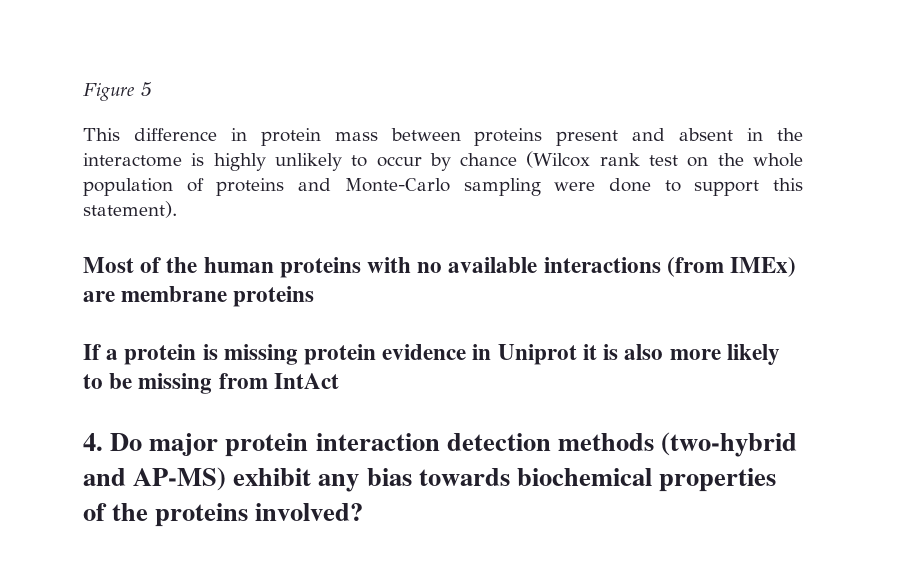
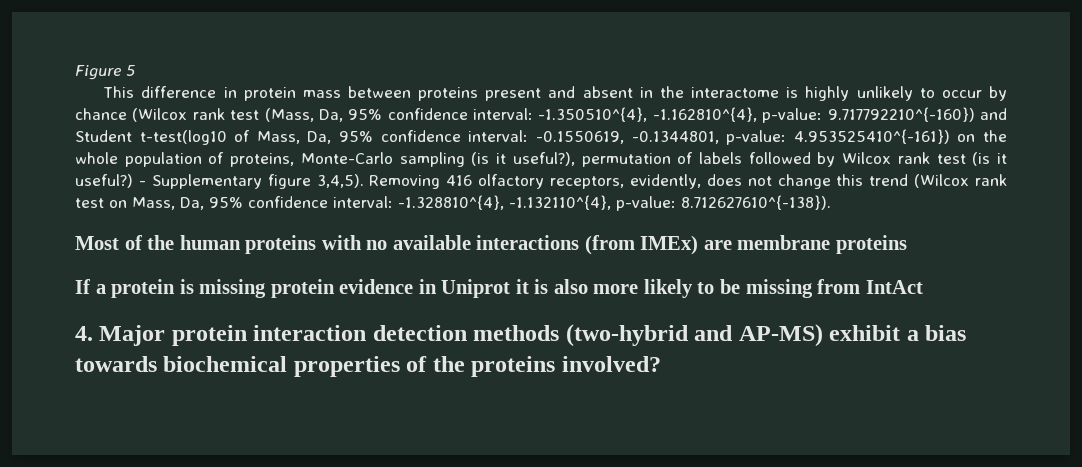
- This difference in protein mass between proteins present and absent in the interactome is highly unlikely to occur by chance (Wilcox rank test on the whole population of proteins and Monte-Carlo sampling were done to support this statement).
+ This difference in protein mass between proteins present and absent in the interactome is highly unlikely to occur by chance (Wilcox rank test (Mass, Da, 95% confidence interval: -1.350510^{4}, -1.162810^{4}, p-value: 9.717792210^{-160}) and Student t-test(log10 of Mass, Da, 95% confidence interval: -0.1550619, -0.1344801, p-value: 4.953525410^{-161}) on the whole population of proteins, Monte-Carlo sampling (is it useful?), permutation of labels followed by Wilcox rank test (is it useful?) - Supplementary figure 3,4,5). Removing 416 olfactory receptors, evidently, does not change this trend (Wilcox rank test on Mass, Da, 95% confidence interval: -1.328810^{4}, -1.132110^{4}, p-value: 8.712627610^{-138}).
- 4. Do major protein interaction detection methods (two-hybrid and AP-MS) exhibit any bias towards biochemical properties of the proteins involved?
+ 4. Major protein interaction detection methods (two-hybrid and AP-MS) exhibit a bias towards biochemical properties of the proteins involved?

